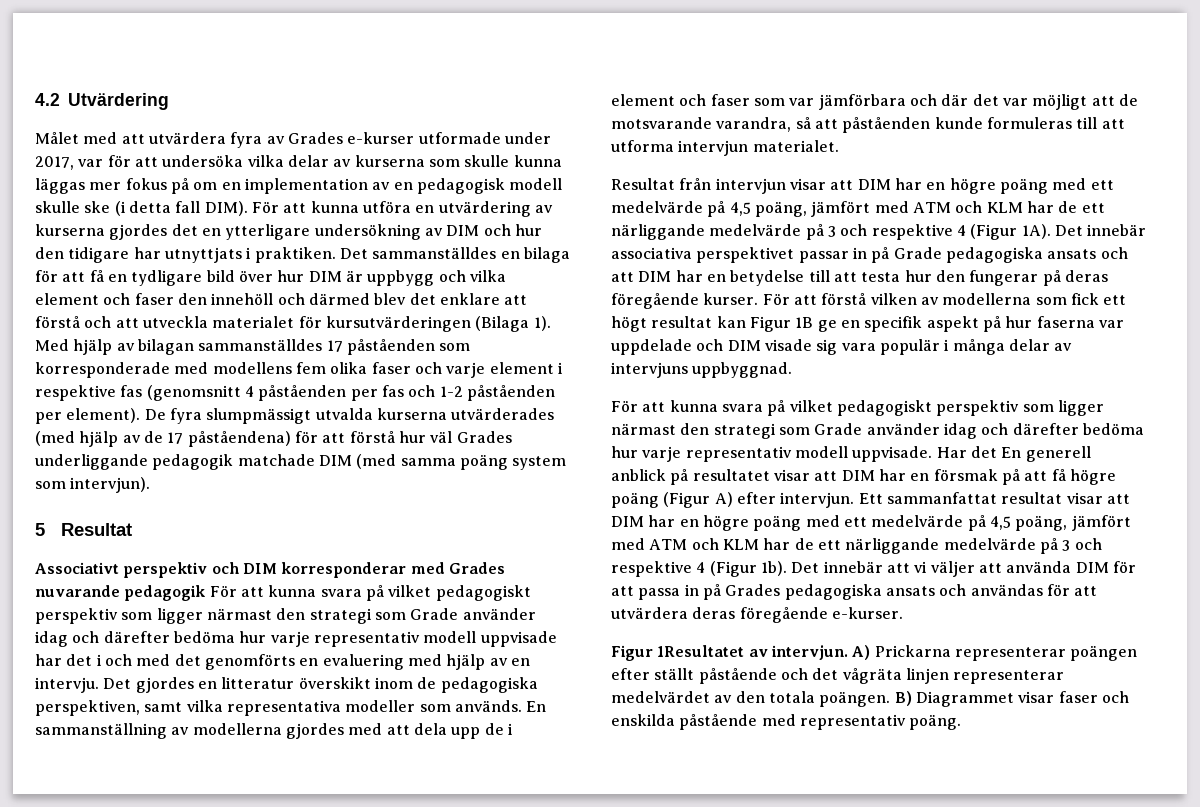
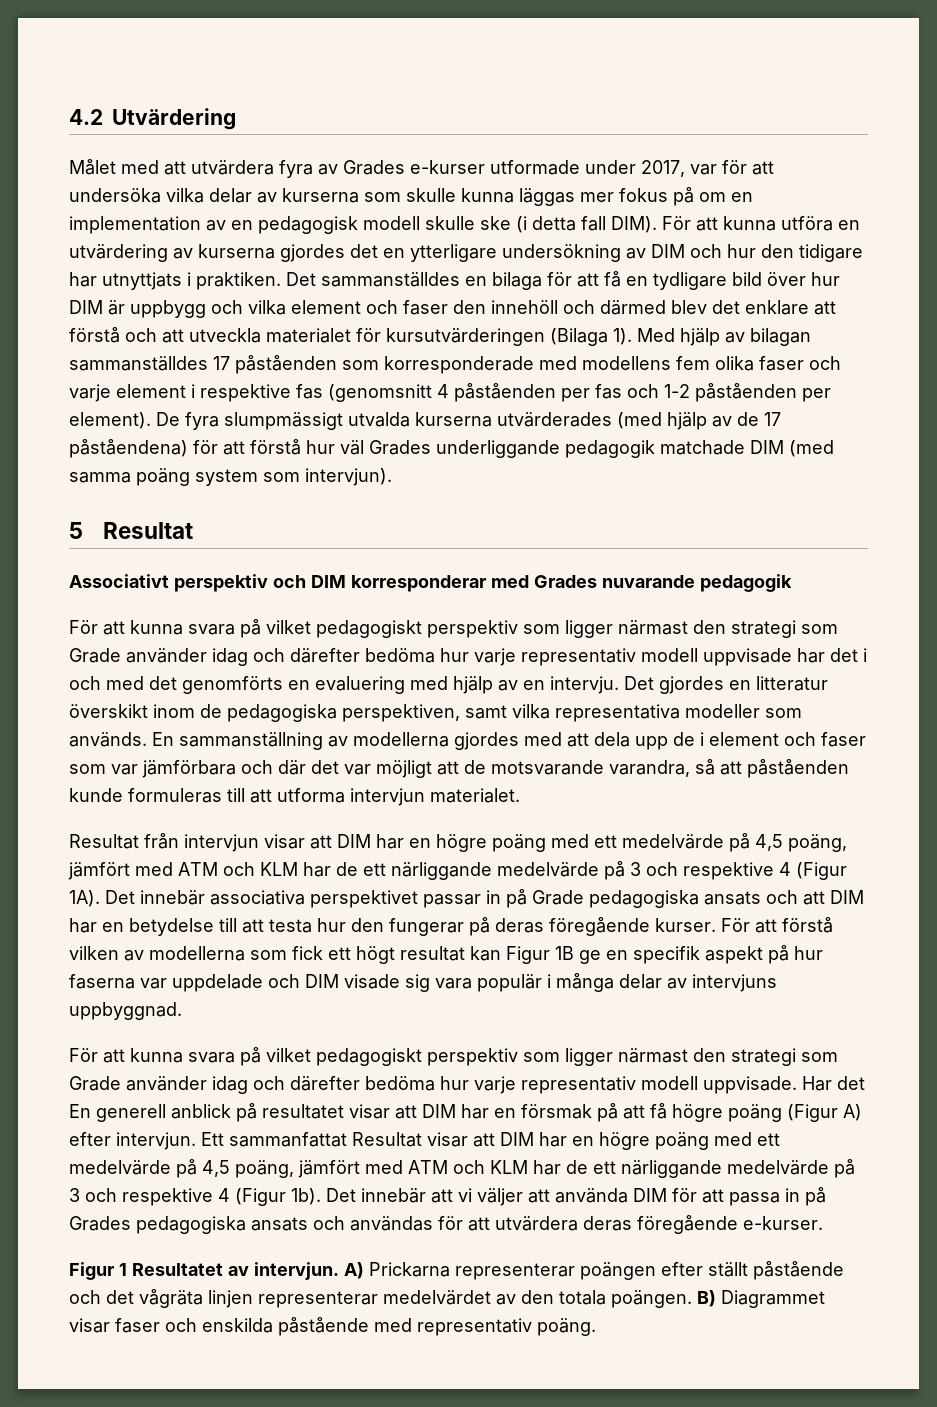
- Associativt perspektiv och DIM korresponderar med Grades nuvarande pedagogik För att kunna svara på vilket pedagogiskt perspektiv som ligger närmast den strategi som Grade använder idag och därefter bedöma hur varje representativ modell uppvisade har det i och med det genomförts en evaluering med hjälp av en intervju.
+ Associativt perspektiv och DIM korresponderar med Grades nuvarande pedagogik
+ För att kunna svara på vilket pedagogiskt perspektiv som ligger närmast den strategi som Grade använder idag och därefter bedöma hur varje representativ modell uppvisade har det i och med det genomförts en evaluering med hjälp av en intervju.
- Ett sammanfattat resultat visar att DIM har en högre poäng med ett medelvärde på 4,5 poäng, jämfört med ATM och KLM har de ett närliggande medelvärde på 3 och respektive 4 (Figur 1b).
+ Ett sammanfattat Resultat visar att DIM har en högre poäng med ett medelvärde på 4,5 poäng, jämfört med ATM och KLM har de ett närliggande medelvärde på 3 och respektive 4 (Figur 1b).
- Figur 1Resultatet av intervjun.
+ Figur 1 Resultatet av intervjun.

